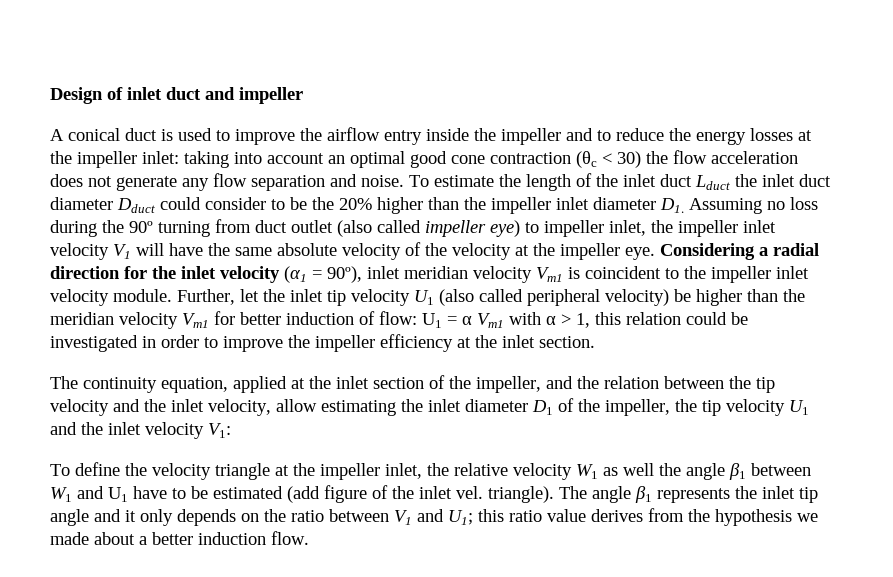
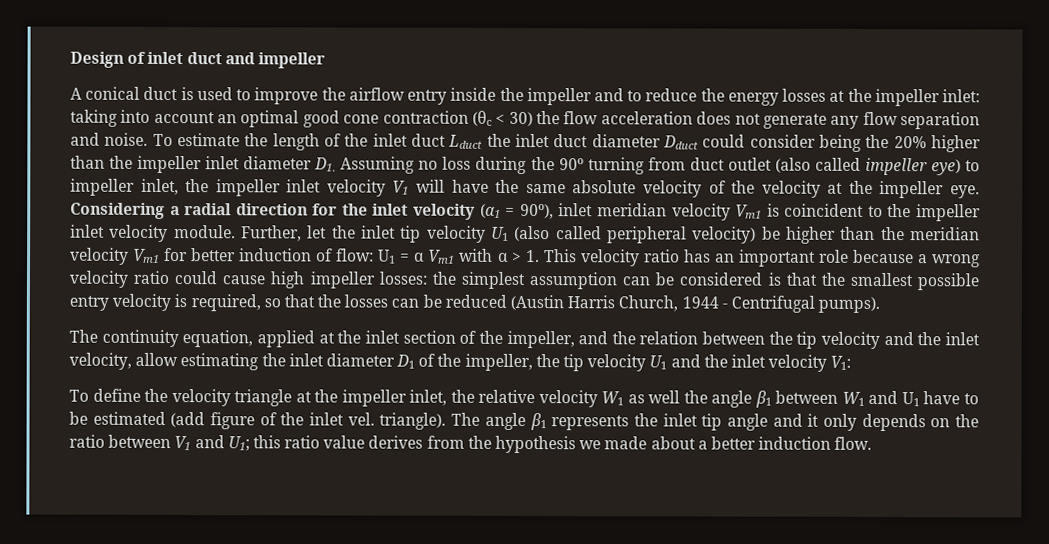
- To estimate the length of the inlet duct Lduct the inlet duct diameter Dduct could consider to be the 20% higher than the impeller inlet diameter D1. Assuming no loss during the 90º turning from duct outlet (also called impeller eye) to impeller inlet, the impeller inlet velocity V1 will have the same absolute velocity of the velocity at the impeller eye.
+ To estimate the length of the inlet duct Lduct the inlet duct diameter Dduct could consider being the 20% higher than the impeller inlet diameter D1. Assuming no loss during the 90º turning from duct outlet (also called impeller eye) to impeller inlet, the impeller inlet velocity V1 will have the same absolute velocity of the velocity at the impeller eye.
- Further, let the inlet tip velocity U1 (also called peripheral velocity) be higher than the meridian velocity Vm1 for better induction of flow: U1 = α Vm1 with α > 1, this relation could be investigated in order to improve the impeller efficiency at the inlet section.
+ Further, let the inlet tip velocity U1 (also called peripheral velocity) be higher than the meridian velocity Vm1 for better induction of flow: U1 = α Vm1 with α > 1. This velocity ratio has an important role because a wrong velocity ratio could cause high impeller losses: the simplest assumption can be considered is that the smallest possible entry velocity is required, so that the losses can be reduced (Austin Harris Church, 1944 - Centrifugal pumps).

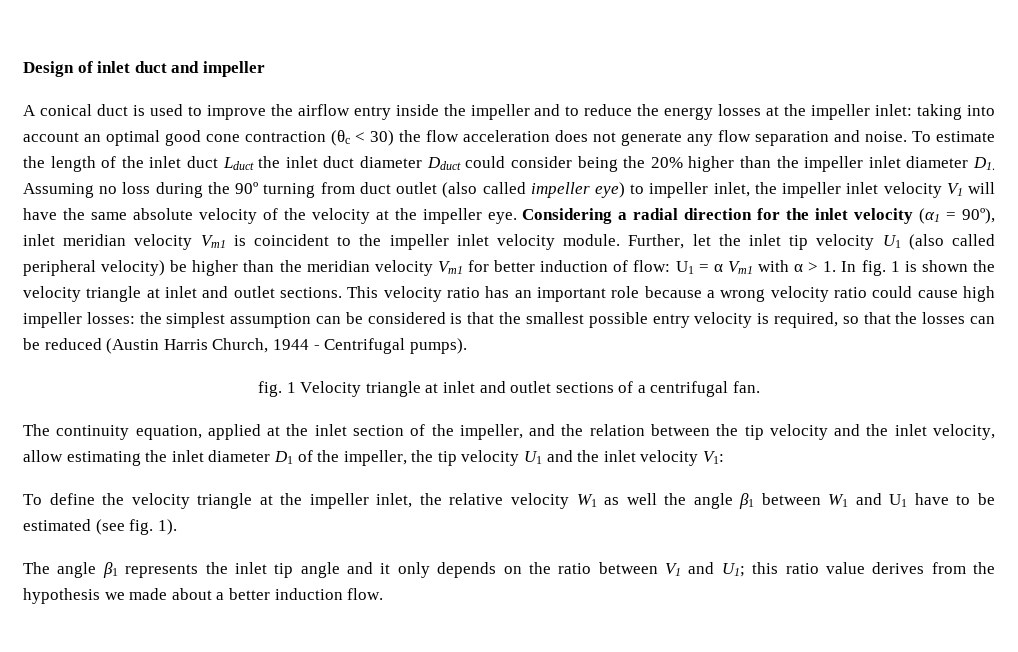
- U1 = α Vm1 with α > 1. This velocity ratio has an important role because a wrong velocity ratio could cause high impeller losses:
+ U1 = α Vm1 with α > 1. In fig. 1 is shown the velocity triangle at inlet and outlet sections. This velocity ratio has an important role because a wrong velocity ratio could cause high impeller losses:
+ fig. 1 Velocity triangle at inlet and outlet sections of a centrifugal fan.
- To define the velocity triangle at the impeller inlet, the relative velocity W1 as well the angle β1 between W1 and U1 have to be estimated (add figure of the inlet vel. triangle). The angle β1 represents the inlet tip angle and it only depends on the ratio between V1 and U1; this ratio value derives from the hypothesis we made about a better induction flow.
+ To define the velocity triangle at the impeller inlet, the relative velocity W1 as well the angle β1 between W1 and U1 have to be estimated (see fig. 1).
+ The angle β1 represents the inlet tip angle and it only depends on the ratio between V1 and U1; this ratio value derives from the hypothesis we made about a better induction flow.

